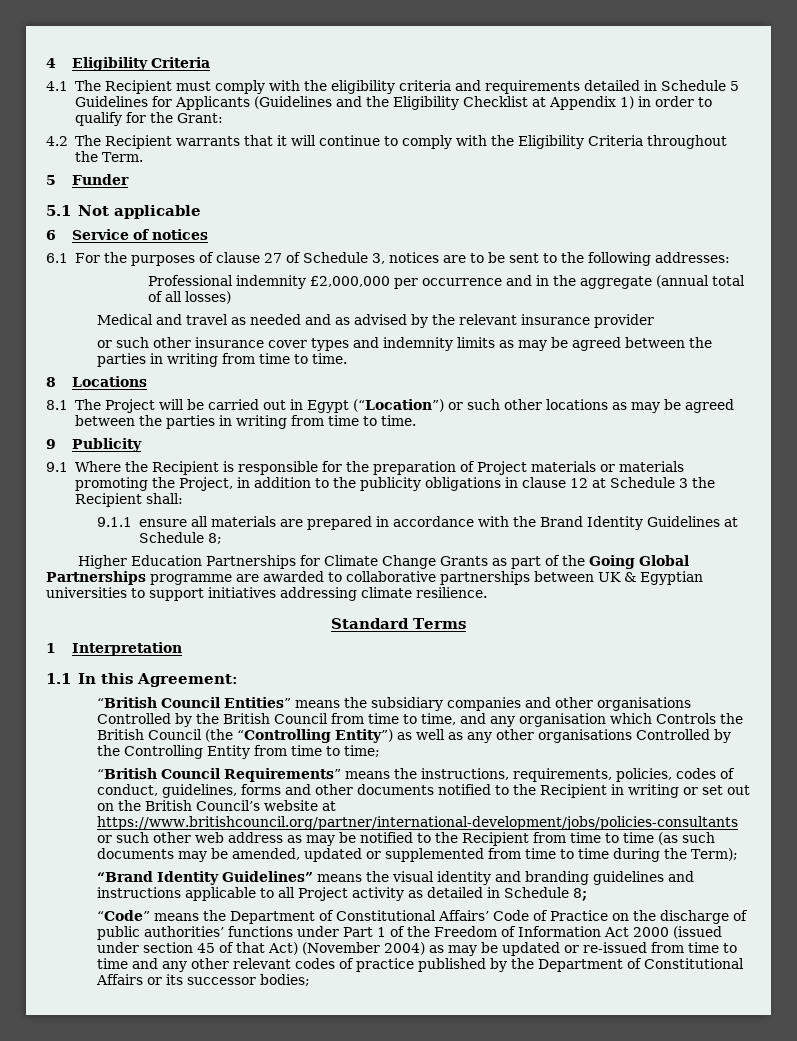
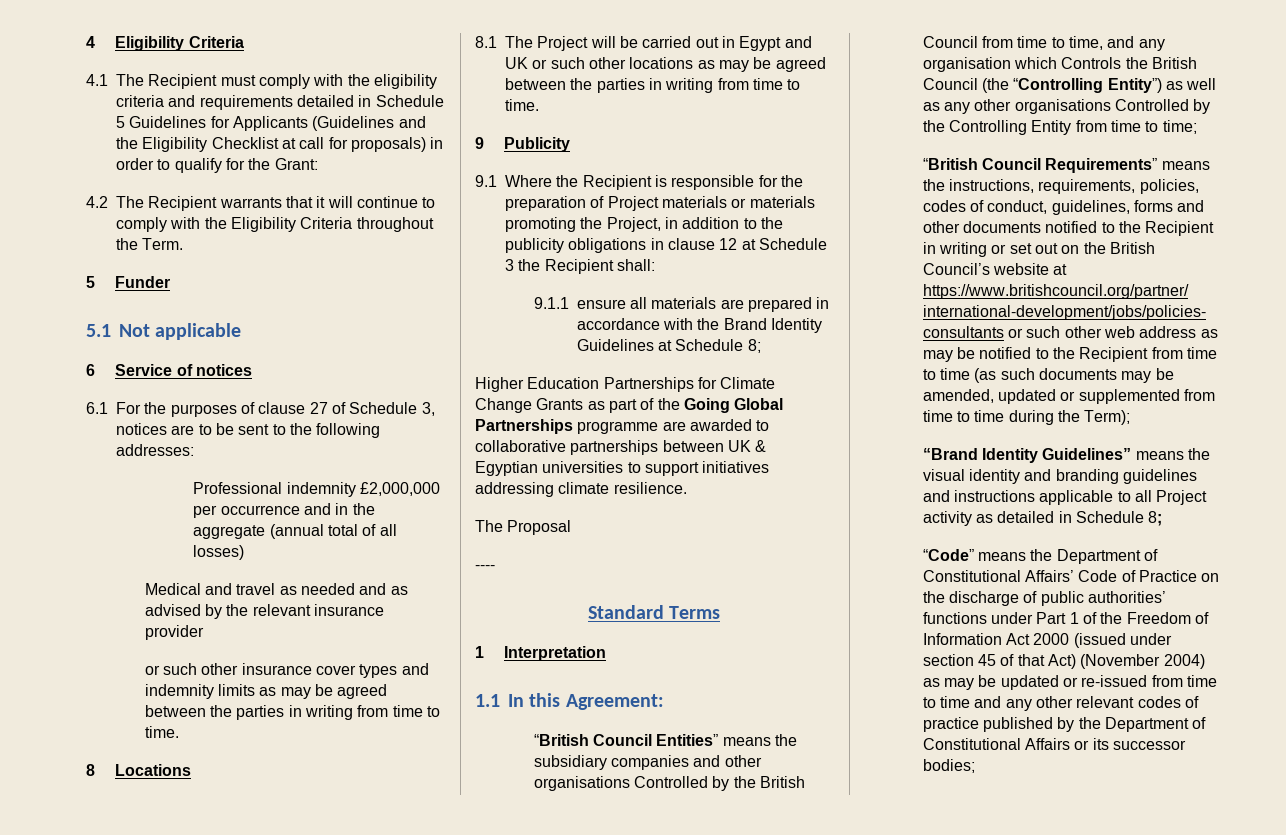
- 4.1 The Recipient must comply with the eligibility criteria and requirements detailed in Schedule 5 Guidelines for Applicants (Guidelines and the Eligibility Checklist at Appendix 1) in order to qualify for the Grant:
+ 4.1 The Recipient must comply with the eligibility criteria and requirements detailed in Schedule 5 Guidelines for Applicants (Guidelines and the Eligibility Checklist at call for proposals) in order to qualify for the Grant:
- 8.1 The Project will be carried out in Egypt (“Location”) or such other locations as may be agreed between the parties in writing from time to time.
+ 8.1 The Project will be carried out in Egypt and UK or such other locations as may be agreed between the parties in writing from time to time.
+ The Proposal
+ ----

